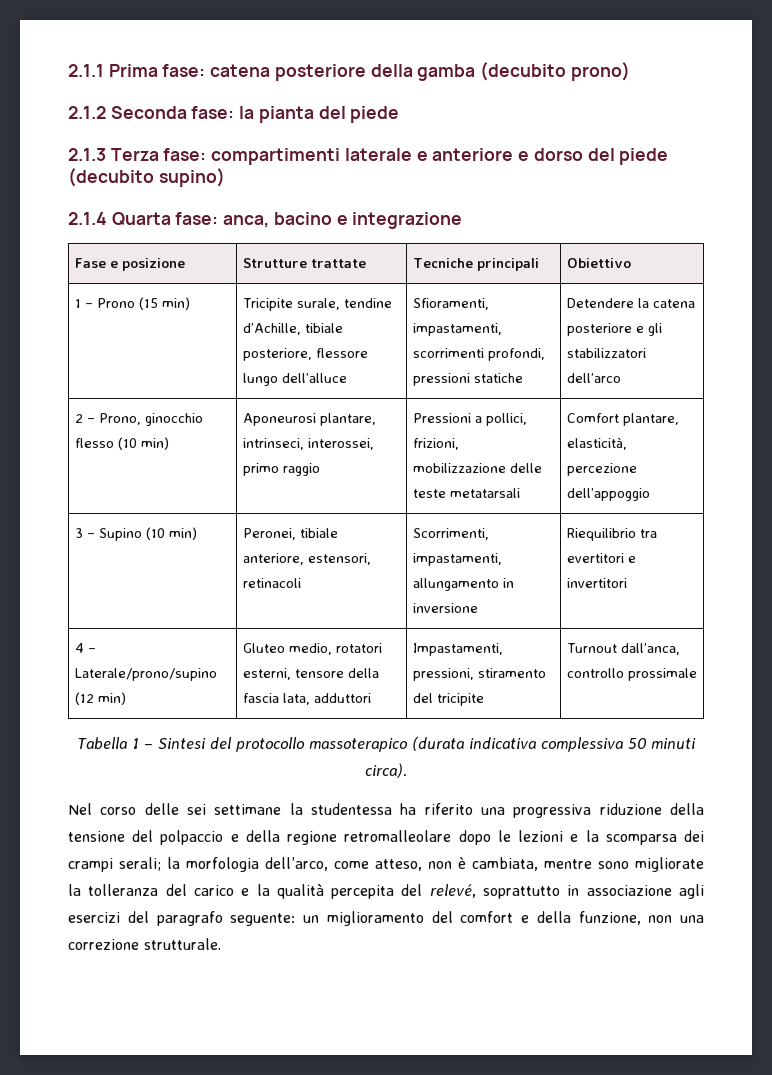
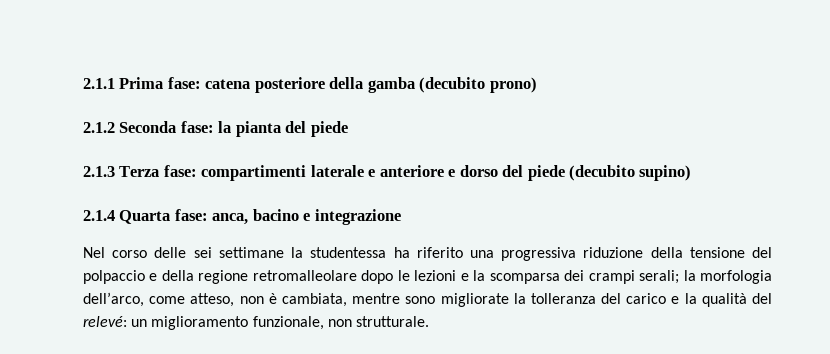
- Fase e posizione | Strutture trattate | Tecniche principali | Obiettivo
- 1 – Prono (15 min) | Tricipite surale, tendine d’Achille, tibiale posteriore, flessore lungo dell’alluce | Sfioramenti, impastamenti, scorrimenti profondi, pressioni statiche | Detendere la catena posteriore e gli stabilizzatori dell’arco
- 2 – Prono, ginocchio flesso (10 min) | Aponeurosi plantare, intrinseci, interossei, primo raggio | Pressioni a pollici, frizioni, mobilizzazione delle teste metatarsali | Comfort plantare, elasticità, percezione dell’appoggio
- 3 – Supino (10 min) | Peronei, tibiale anteriore, estensori, retinacoli | Scorrimenti, impastamenti, allungamento in inversione | Riequilibrio tra evertitori e invertitori
- 4 – Laterale/prono/supino (12 min) | Gluteo medio, rotatori esterni, tensore della fascia lata, adduttori | Impastamenti, pressioni, stiramento del tricipite | Turnout dall’anca, controllo prossimale
- Tabella 1 – Sintesi del protocollo massoterapico (durata indicativa complessiva 50 minuti circa).
- Nel corso delle sei settimane la studentessa ha riferito una progressiva riduzione della tensione del polpaccio e della regione retromalleolare dopo le lezioni e la scomparsa dei crampi serali; la morfologia dell’arco, come atteso, non è cambiata, mentre sono migliorate la tolleranza del carico e la qualità percepita del relevé, soprattutto in associazione agli esercizi del paragrafo seguente: un miglioramento del comfort e della funzione, non una correzione strutturale.
+ Nel corso delle sei settimane la studentessa ha riferito una progressiva riduzione della tensione del polpaccio e della regione retromalleolare dopo le lezioni e la scomparsa dei crampi serali; la morfologia dell’arco, come atteso, non è cambiata, mentre sono migliorate la tolleranza del carico e la qualità del relevé: un miglioramento funzionale, non strutturale.

